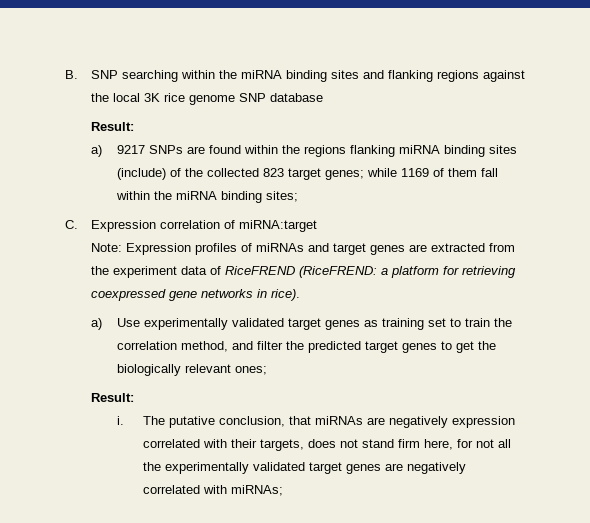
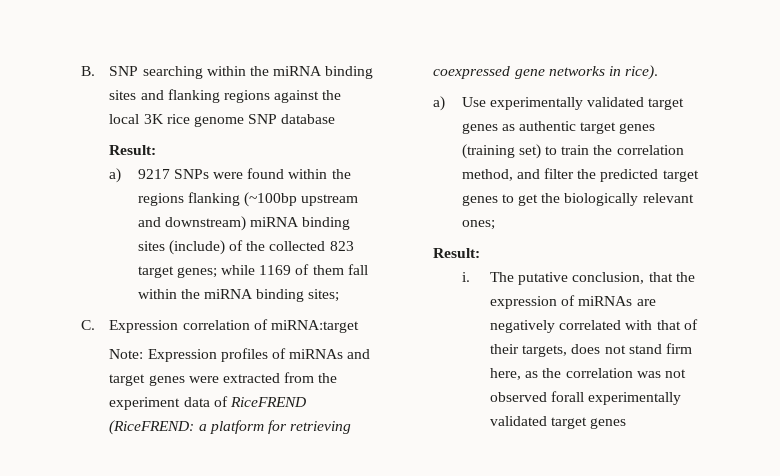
- a) 9217 SNPs are found within the regions flanking miRNA binding sites (include) of the collected 823 target genes; while 1169 of them fall within the miRNA binding sites;
+ a) 9217 SNPs were found within the regions flanking (~100bp upstream and downstream) miRNA binding sites (include) of the collected 823 target genes; while 1169 of them fall within the miRNA binding sites;
- Note: Expression profiles of miRNAs and target genes are extracted from the experiment data of RiceFREND (RiceFREND: a platform for retrieving coexpressed gene networks in rice).
+ Note: Expression profiles of miRNAs and target genes were extracted from the experiment data of RiceFREND (RiceFREND: a platform for retrieving coexpressed gene networks in rice).
- a) Use experimentally validated target genes as training set to train the correlation method, and filter the predicted target genes to get the biologically relevant ones;
+ a) Use experimentally validated target genes as authentic target genes (training set) to train the correlation method, and filter the predicted target genes to get the biologically relevant ones;
- The putative conclusion, that miRNAs are negatively expression correlated with their targets, does not stand firm here, for not all the experimentally validated target genes are negatively correlated with miRNAs;
+ The putative conclusion, that the expression of miRNAs are negatively correlated with that of their targets, does not stand firm here, as the correlation was not observed forall experimentally validated target genes

